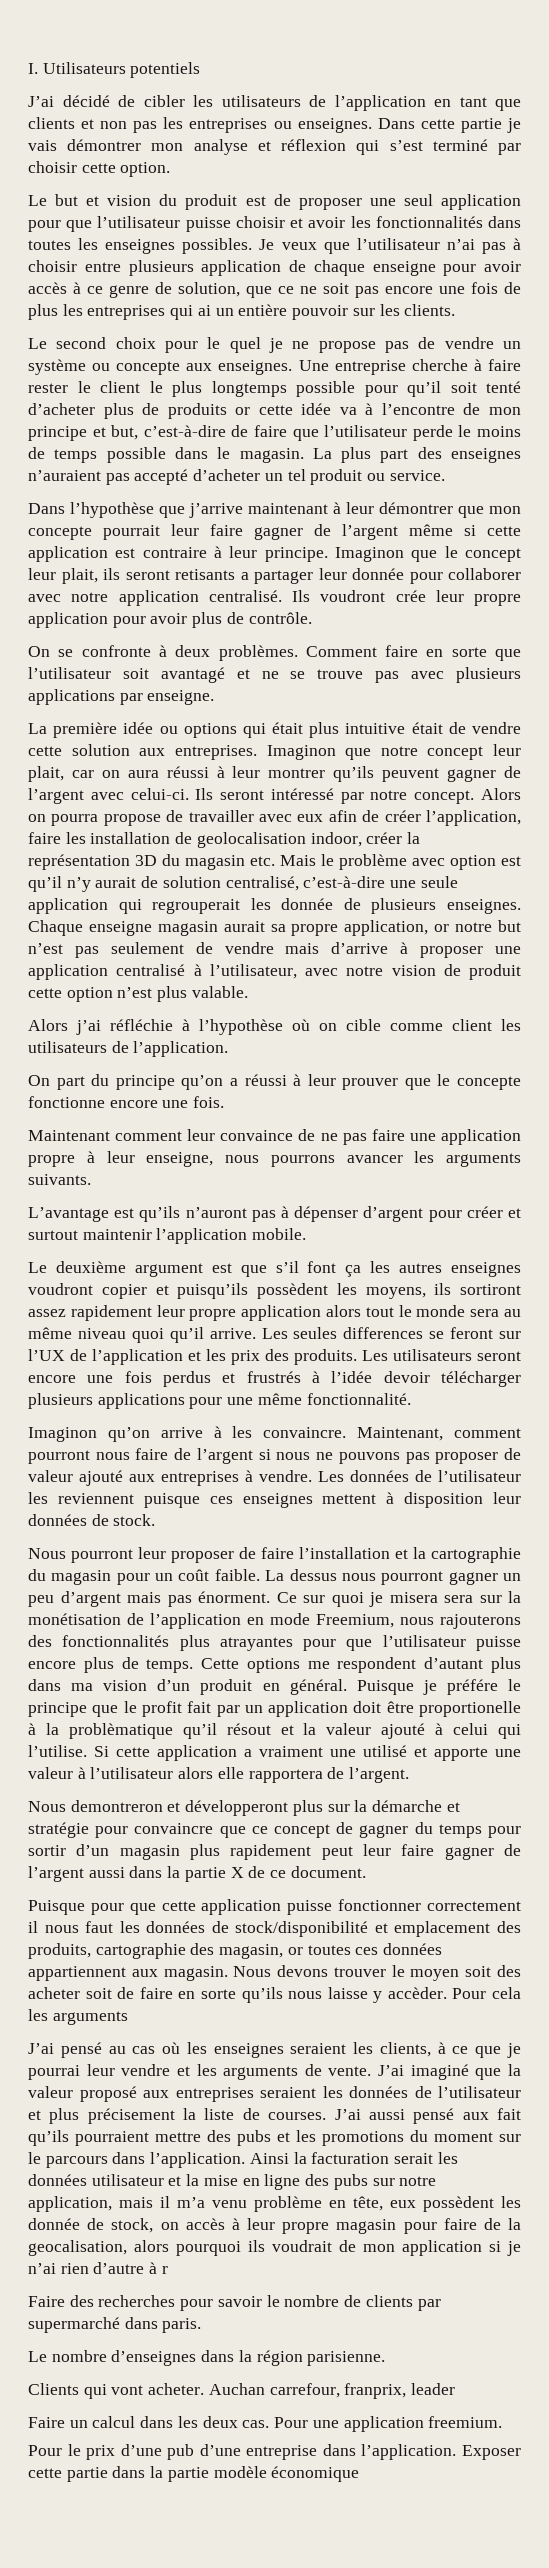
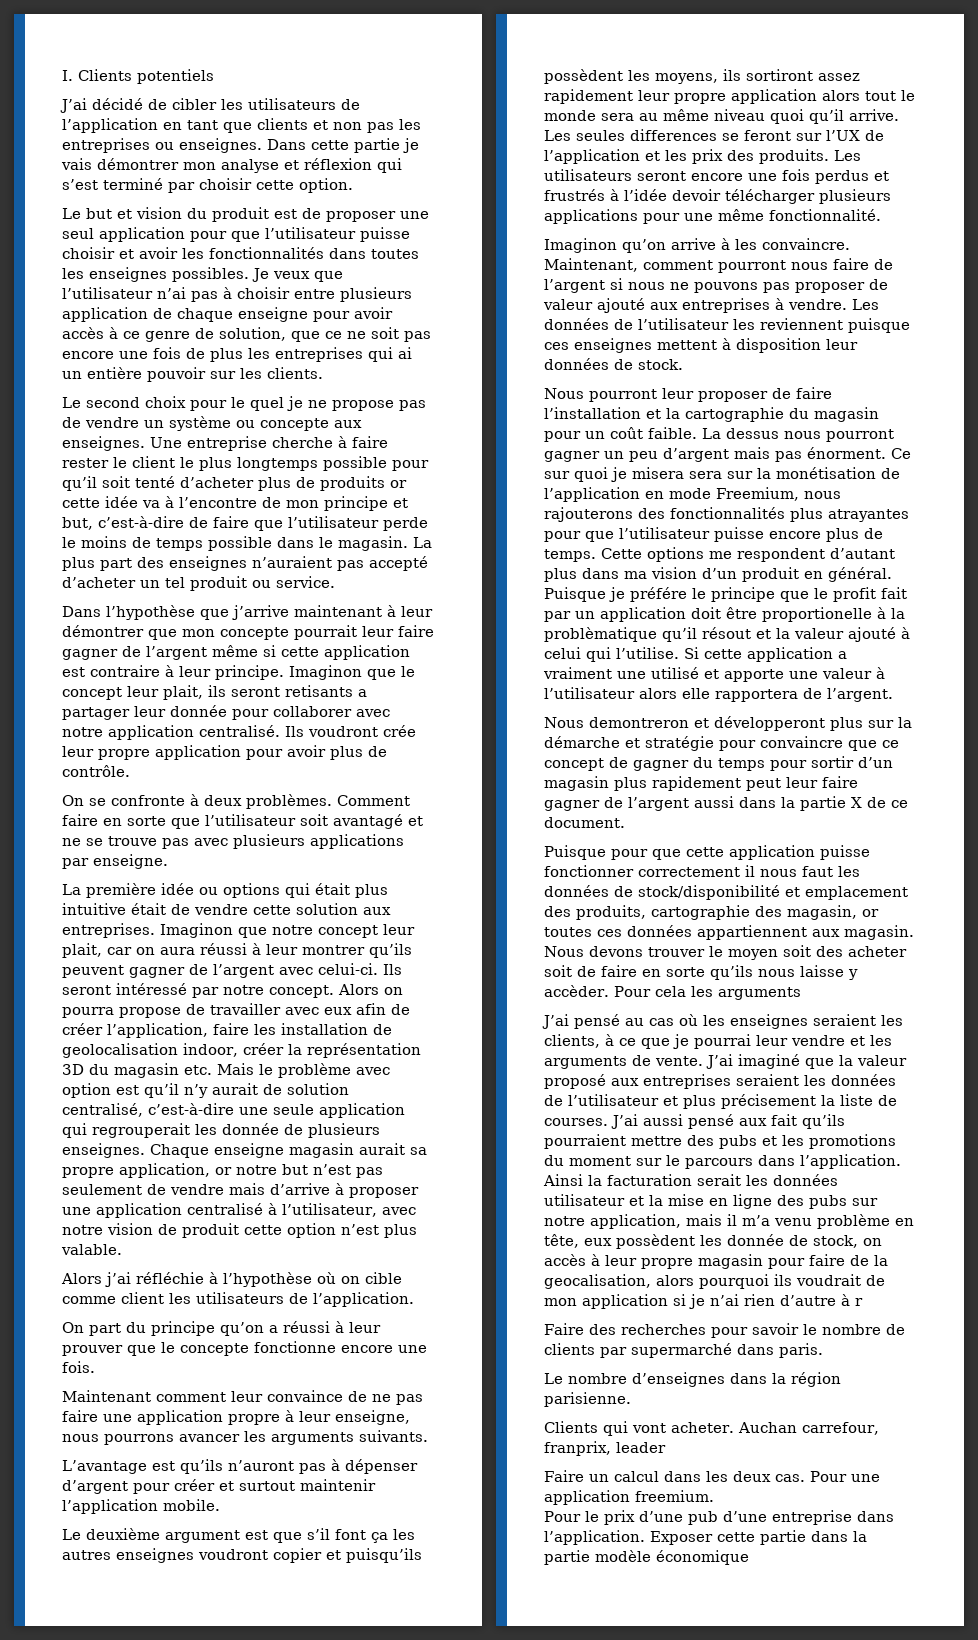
- I. Utilisateurs potentiels
+ I. Clients potentiels

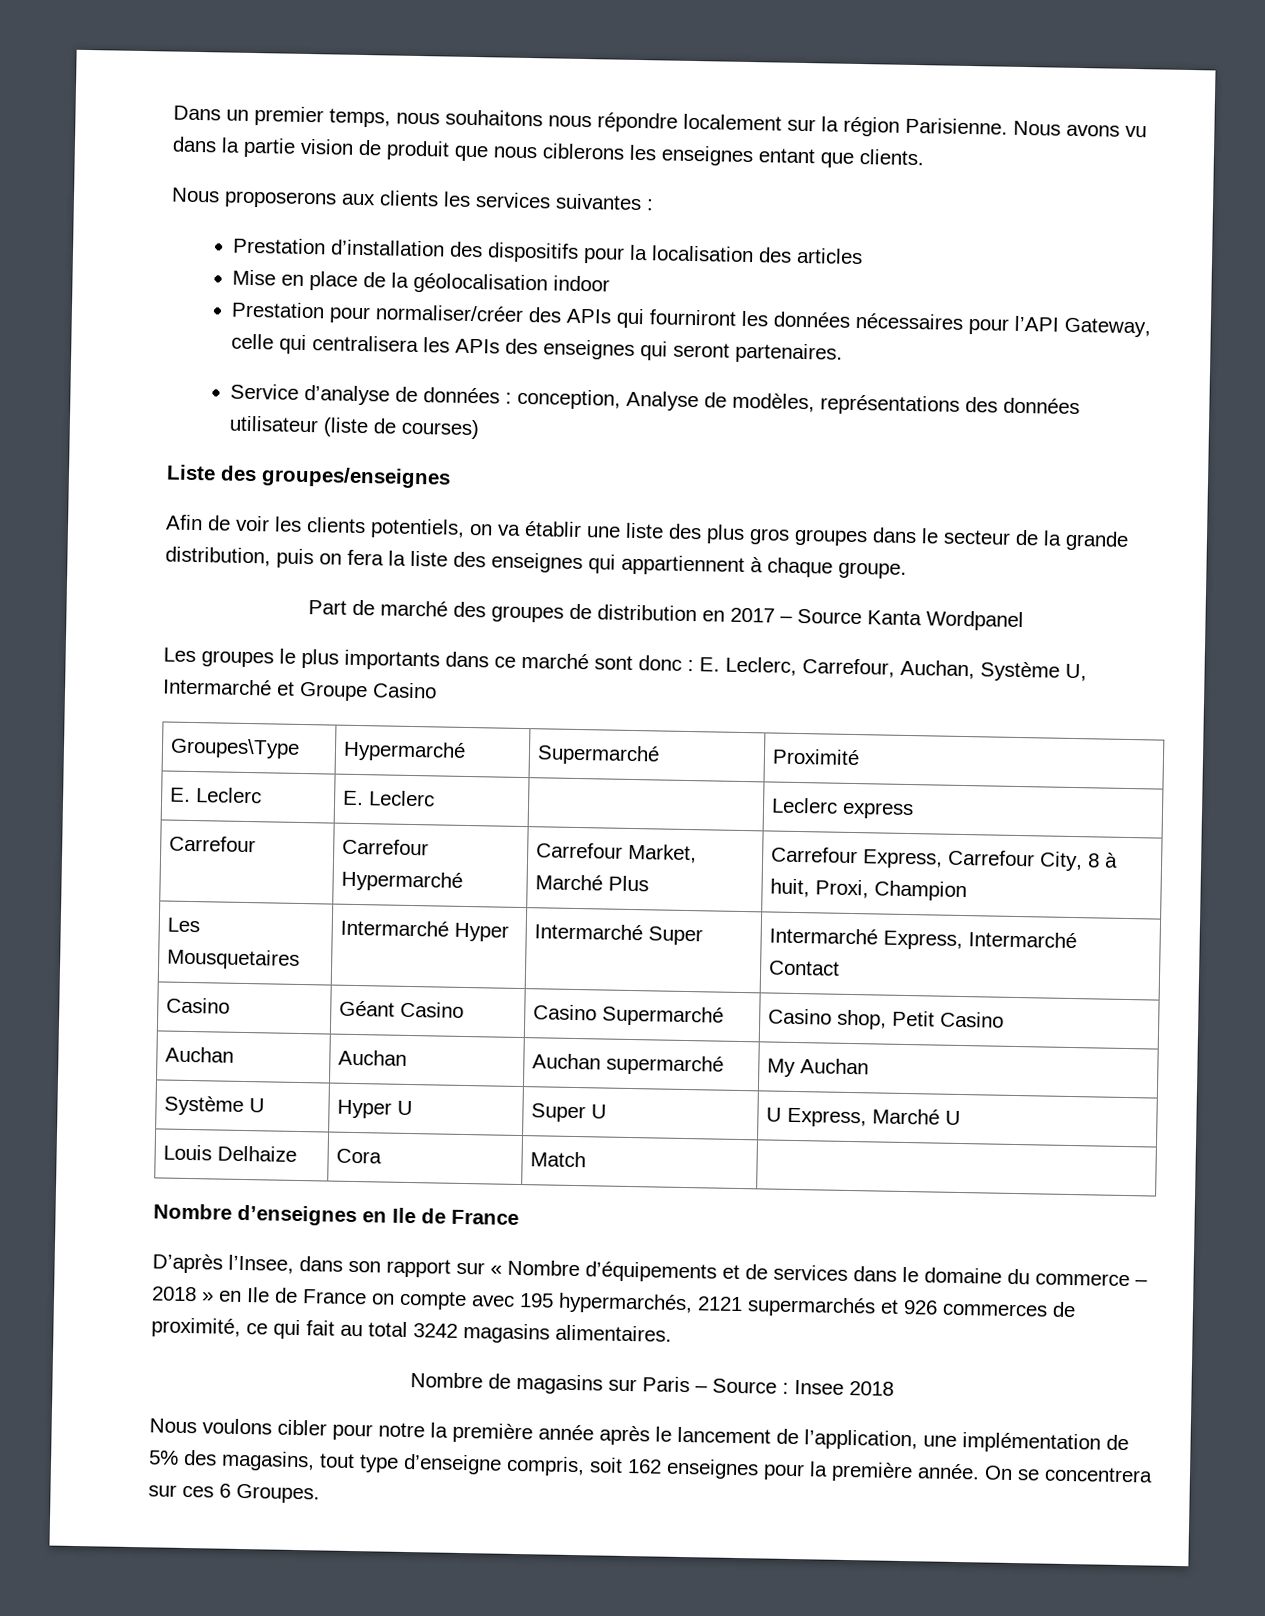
- I. Clients potentiels
- J’ai décidé de cibler les utilisateurs de l’application en tant que clients et non pas les entreprises ou enseignes. Dans cette partie je vais démontrer mon analyse et réflexion qui s’est terminé par choisir cette option.
- Le but et vision du produit est de proposer une seul application pour que l’utilisateur puisse choisir et avoir les fonctionnalités dans toutes les enseignes possibles. Je veux que l’utilisateur n’ai pas à choisir entre plusieurs application de chaque enseigne pour avoir accès à ce genre de solution, que ce ne soit pas encore une fois de plus les entreprises qui ai un entière pouvoir sur les clients.
- Le second choix pour le quel je ne propose pas de vendre un système ou concepte aux enseignes. Une entreprise cherche à faire rester le client le plus longtemps possible pour qu’il soit tenté d’acheter plus de produits or cette idée va à l’encontre de mon principe et but, c’est-à-dire de faire que l’utilisateur perde le moins de temps possible dans le magasin. La plus part des enseignes n’auraient pas accepté d’acheter un tel produit ou service.
- Dans l’hypothèse que j’arrive maintenant à leur démontrer que mon concepte pourrait leur faire gagner de l’argent même si cette application est contraire à leur principe. Imaginon que le concept leur plait, ils seront retisants a partager leur donnée pour collaborer avec notre application centralisé. Ils voudront crée leur propre application pour avoir plus de contrôle.
- On se confronte à deux problèmes. Comment faire en sorte que l’utilisateur soit avantagé et ne se trouve pas avec plusieurs applications par enseigne.
- La première idée ou options qui était plus intuitive était de vendre cette solution aux entreprises. Imaginon que notre concept leur plait, car on aura réussi à leur montrer qu’ils peuvent gagner de l’argent avec celui-ci. Ils seront intéressé par notre concept. Alors on pourra propose de travailler avec eux afin de créer l’application, faire les installation de geolocalisation indoor, créer la représentation 3D du magasin etc. Mais le problème avec option est qu’il n’y aurait de solution centralisé, c’est-à-dire une seule application qui regrouperait les donnée de plusieurs enseignes. Chaque enseigne magasin aurait sa propre application, or notre but n’est pas seulement de vendre mais d’arrive à proposer une application centralisé à l’utilisateur, avec notre vision de produit cette option n’est plus valable.
- Alors j’ai réfléchie à l’hypothèse où on cible comme client les utilisateurs de l’application.
- On part du principe qu’on a réussi à leur prouver que le concepte fonctionne encore une fois.
- Maintenant comment leur convaince de ne pas faire une application propre à leur enseigne, nous pourrons avancer les arguments suivants.
- L’avantage est qu’ils n’auront pas à dépenser d’argent pour créer et surtout maintenir l’application mobile.
- Le deuxième argument est que s’il font ça les autres enseignes voudront copier et puisqu’ils possèdent les moyens, ils sortiront assez rapidement leur propre application alors tout le monde sera au même niveau quoi qu’il arrive. Les seules differences se feront sur l’UX de l’application et les prix des produits. Les utilisateurs seront encore une fois perdus et frustrés à l’idée devoir télécharger plusieurs applications pour une même fonctionnalité.
- Imaginon qu’on arrive à les convaincre. Maintenant, comment pourront nous faire de l’argent si nous ne pouvons pas proposer de valeur ajouté aux entreprises à vendre. Les données de l’utilisateur les reviennent puisque ces enseignes mettent à disposition leur données de stock.
- Nous pourront leur proposer de faire l’installation et la cartographie du magasin pour un coût faible. La dessus nous pourront gagner un peu d’argent mais pas énorment. Ce sur quoi je misera sera sur la monétisation de l’application en mode Freemium, nous rajouterons des fonctionnalités plus atrayantes pour que l’utilisateur puisse encore plus de temps. Cette options me respondent d’autant plus dans ma vision d’un produit en général. Puisque je préfére le principe que le profit fait par un application doit être proportionelle à la problèmatique qu’il résout et la valeur ajouté à celui qui l’utilise. Si cette application a vraiment une utilisé et apporte une valeur à l’utilisateur alors elle rapportera de l’argent.
- Nous demontreron et développeront plus sur la démarche et stratégie pour convaincre que ce concept de gagner du temps pour sortir d’un magasin plus rapidement peut leur faire gagner de l’argent aussi dans la partie X de ce document.
- Puisque pour que cette application puisse fonctionner correctement il nous faut les données de stock/disponibilité et emplacement des produits, cartographie des magasin, or toutes ces données appartiennent aux magasin. Nous devons trouver le moyen soit des acheter soit de faire en sorte qu’ils nous laisse y accèder. Pour cela les arguments
- J’ai pensé au cas où les enseignes seraient les clients, à ce que je pourrai leur vendre et les arguments de vente. J’ai imaginé que la valeur proposé aux entreprises seraient les données de l’utilisateur et plus précisement la liste de courses. J’ai aussi pensé aux fait qu’ils pourraient mettre des pubs et les promotions du moment sur le parcours dans l’application. Ainsi la facturation serait les données utilisateur et la mise en ligne des pubs sur notre application, mais il m’a venu problème en tête, eux possèdent les donnée de stock, on accès à leur propre magasin pour faire de la geocalisation, alors pourquoi ils voudrait de mon application si je n’ai rien d’autre à r
- Faire des recherches pour savoir le nombre de clients par supermarché dans paris.
- Le nombre d’enseignes dans la région parisienne.
- Clients qui vont acheter. Auchan carrefour, franprix, leader
- Faire un calcul dans les deux cas. Pour une application freemium.
- Pour le prix d’une pub d’une entreprise dans l’application. Exposer cette partie dans la partie modèle économique
+ Dans un premier temps, nous souhaitons nous répondre localement sur la région Parisienne. Nous avons vu dans la partie vision de produit que nous ciblerons les enseignes entant que clients.
+ Nous proposerons aux clients les services suivantes :
+ Prestation d’installation des dispositifs pour la localisation des articles
+ Mise en place de la géolocalisation indoor
+ Prestation pour normaliser/créer des APIs qui fourniront les données nécessaires pour l’API Gateway, celle qui centralisera les APIs des enseignes qui seront partenaires.
+ Service d’analyse de données : conception, Analyse de modèles, représentations des données utilisateur (liste de courses)
+ Liste des groupes/enseignes
+ Afin de voir les clients potentiels, on va établir une liste des plus gros groupes dans le secteur de la grande distribution, puis on fera la liste des enseignes qui appartiennent à chaque groupe.
+ Part de marché des groupes de distribution en 2017 – Source Kanta Wordpanel
+ Les groupes le plus importants dans ce marché sont donc : E. Leclerc, Carrefour, Auchan, Système U, Intermarché et Groupe Casino
+ Groupes\Type | Hypermarché | Supermarché | Proximité
+ E. Leclerc | E. Leclerc | | Leclerc express
+ Carrefour | Carrefour Hypermarché | Carrefour Market, Marché Plus | Carrefour Express, Carrefour City, 8 à huit, Proxi, Champion
+ Les Mousquetaires | Intermarché Hyper | Intermarché Super | Intermarché Express, Intermarché Contact
+ Casino | Géant Casino | Casino Supermarché | Casino shop, Petit Casino
+ Auchan | Auchan | Auchan supermarché | My Auchan
+ Système U | Hyper U | Super U | U Express, Marché U
+ Louis Delhaize | Cora | Match |
+ Nombre d’enseignes en Ile de France
+ D’après l’Insee, dans son rapport sur « Nombre d’équipements et de services dans le domaine du commerce – 2018 » en Ile de France on compte avec 195 hypermarchés, 2121 supermarchés et 926 commerces de proximité, ce qui fait au total 3242 magasins alimentaires.
+ Nombre de magasins sur Paris – Source : Insee 2018
+ Nous voulons cibler pour notre la première année après le lancement de l’application, une implémentation de 5% des magasins, tout type d’enseigne compris, soit 162 enseignes pour la première année. On se concentrera sur ces 6 Groupes.

